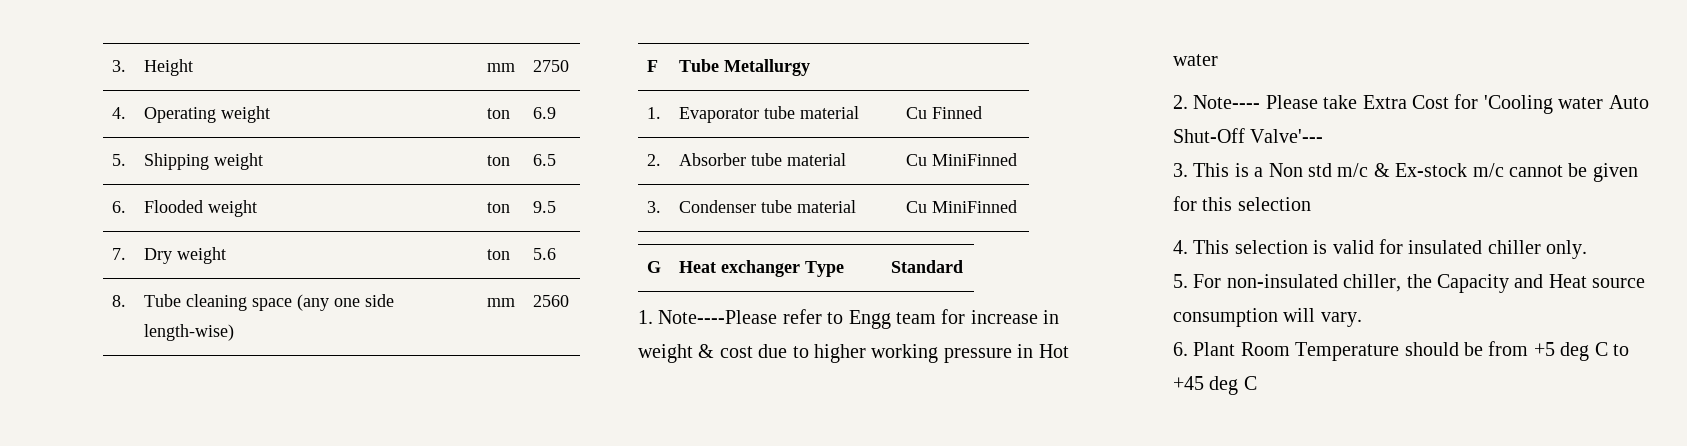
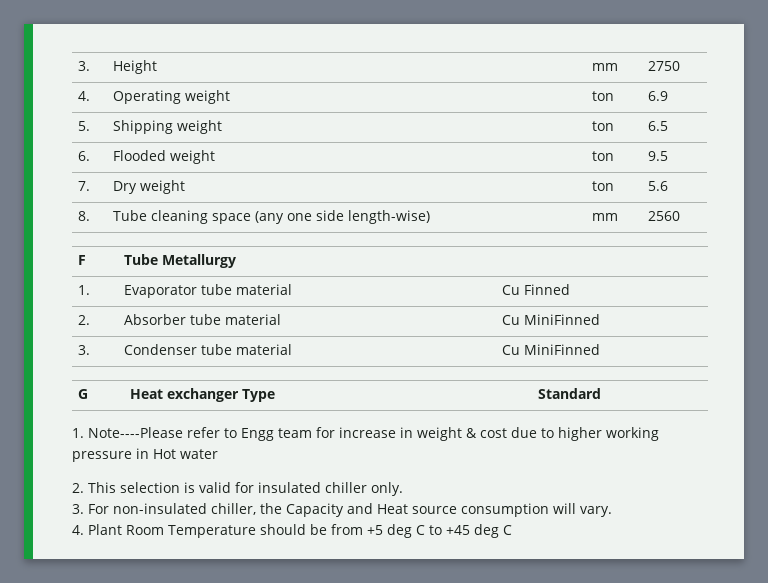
- 2. Note---- Please take Extra Cost for 'Cooling water Auto Shut-Off Valve'---
- 3. This is a Non std m/c & Ex-stock m/c cannot be given for this selection
- 4. This selection is valid for insulated chiller only.
+ 2. This selection is valid for insulated chiller only.
- 5. For non-insulated chiller, the Capacity and Heat source consumption will vary.
+ 3. For non-insulated chiller, the Capacity and Heat source consumption will vary.
- 6. Plant Room Temperature should be from +5 deg C to +45 deg C
+ 4. Plant Room Temperature should be from +5 deg C to +45 deg C

